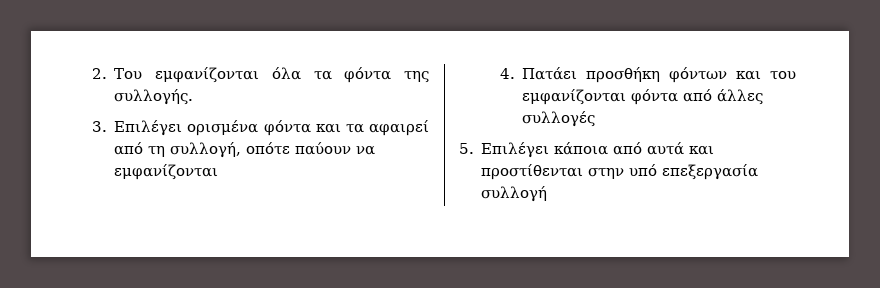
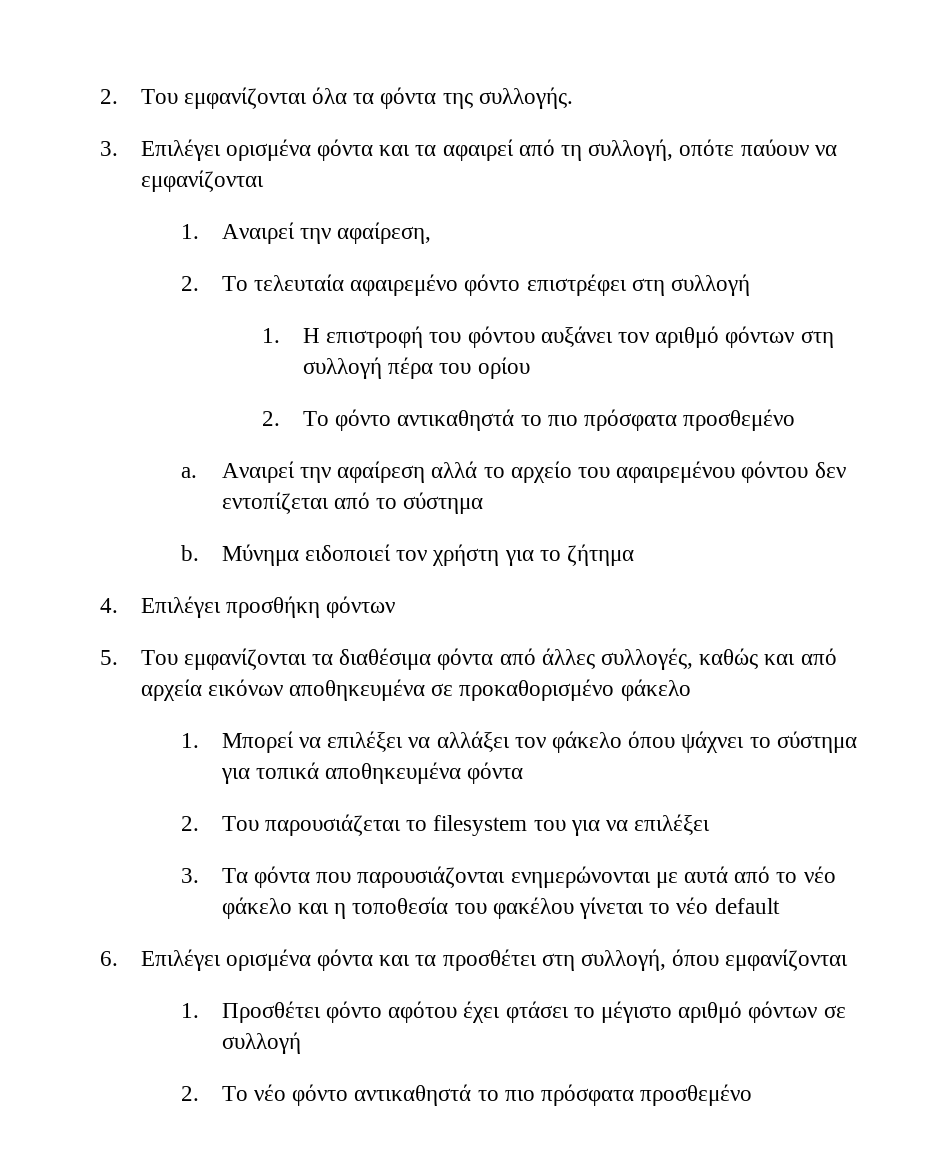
- 4. Πατάει προσθήκη φόντων και του εμφανίζονται φόντα από άλλες συλλογές
- 5. Επιλέγει κάποια από αυτά και προστίθενται στην υπό επεξεργασία συλλογή
+ 1. Αναιρεί την αφαίρεση,
+ 2. Το τελευταία αφαιρεμένο φόντο επιστρέφει στη συλλογή
+ 1. Η επιστροφή του φόντου αυξάνει τον αριθμό φόντων στη συλλογή πέρα του ορίου
+ 2. Το φόντο αντικαθηστά το πιο πρόσφατα προσθεμένο
+ a. Αναιρεί την αφαίρεση αλλά το αρχείο του αφαιρεμένου φόντου δεν εντοπίζεται από το σύστημα
+ b. Μύνημα ειδοποιεί τον χρήστη για το ζήτημα
+ 4. Επιλέγει προσθήκη φόντων
+ 5. Του εμφανίζονται τα διαθέσιμα φόντα από άλλες συλλογές, καθώς και από αρχεία εικόνων αποθηκευμένα σε προκαθορισμένο φάκελο
+ 1. Μπορεί να επιλέξει να αλλάξει τον φάκελο όπου ψάχνει το σύστημα για τοπικά αποθηκευμένα φόντα
+ 2. Του παρουσιάζεται το filesystem του για να επιλέξει
+ 3. Τα φόντα που παρουσιάζονται ενημερώνονται με αυτά από το νέο φάκελο και η τοποθεσία του φακέλου γίνεται το νέο default
+ 6. Επιλέγει ορισμένα φόντα και τα προσθέτει στη συλλογή, όπου εμφανίζονται
+ 1. Προσθέτει φόντο αφότου έχει φτάσει το μέγιστο αριθμό φόντων σε συλλογή
+ 2. Το νέο φόντο αντικαθηστά το πιο πρόσφατα προσθεμένο

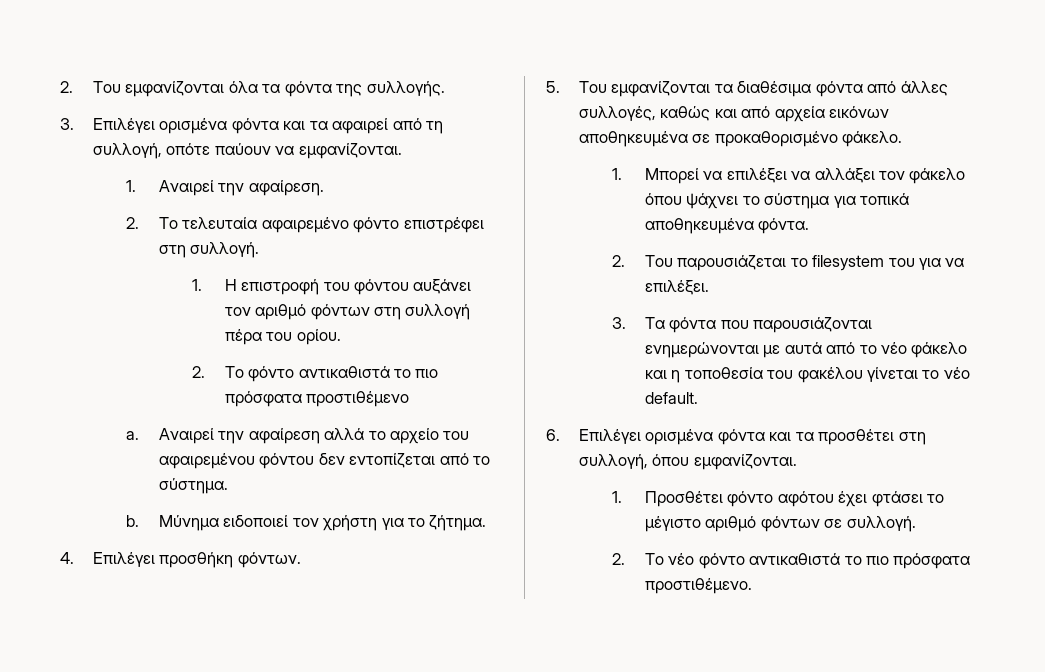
- 3. Επιλέγει ορισμένα φόντα και τα αφαιρεί από τη συλλογή, οπότε παύουν να εμφανίζονται
+ 3. Επιλέγει ορισμένα φόντα και τα αφαιρεί από τη συλλογή, οπότε παύουν να εμφανίζονται.
- 1. Αναιρεί την αφαίρεση,
+ 1. Αναιρεί την αφαίρεση.
- 2. Το τελευταία αφαιρεμένο φόντο επιστρέφει στη συλλογή
+ 2. Το τελευταία αφαιρεμένο φόντο επιστρέφει στη συλλογή.
- 1. Η επιστροφή του φόντου αυξάνει τον αριθμό φόντων στη συλλογή πέρα του ορίου
+ 1. Η επιστροφή του φόντου αυξάνει τον αριθμό φόντων στη συλλογή πέρα του ορίου.
- 2. Το φόντο αντικαθηστά το πιο πρόσφατα προσθεμένο
+ 2. Το φόντο αντικαθιστά το πιο πρόσφατα προστιθέμενο
- Αναιρεί την αφαίρεση αλλά το αρχείο του αφαιρεμένου φόντου δεν εντοπίζεται από το σύστημα
+ Αναιρεί την αφαίρεση αλλά το αρχείο του αφαιρεμένου φόντου δεν εντοπίζεται από το σύστημα.
- Μύνημα ειδοποιεί τον χρήστη για το ζήτημα
+ Μύνημα ειδοποιεί τον χρήστη για το ζήτημα.
- 4. Επιλέγει προσθήκη φόντων
+ 4. Επιλέγει προσθήκη φόντων.
- 5. Του εμφανίζονται τα διαθέσιμα φόντα από άλλες συλλογές, καθώς και από αρχεία εικόνων αποθηκευμένα σε προκαθορισμένο φάκελο
+ 5. Του εμφανίζονται τα διαθέσιμα φόντα από άλλες συλλογές, καθώς και από αρχεία εικόνων αποθηκευμένα σε προκαθορισμένο φάκελο.
- 1. Μπορεί να επιλέξει να αλλάξει τον φάκελο όπου ψάχνει το σύστημα για τοπικά αποθηκευμένα φόντα
+ 1. Μπορεί να επιλέξει να αλλάξει τον φάκελο όπου ψάχνει το σύστημα για τοπικά αποθηκευμένα φόντα.
- 2. Του παρουσιάζεται το filesystem του για να επιλέξει
+ 2. Του παρουσιάζεται το filesystem του για να επιλέξει.
- 3. Τα φόντα που παρουσιάζονται ενημερώνονται με αυτά από το νέο φάκελο και η τοποθεσία του φακέλου γίνεται το νέο default
+ 3. Τα φόντα που παρουσιάζονται ενημερώνονται με αυτά από το νέο φάκελο και η τοποθεσία του φακέλου γίνεται το νέο default.
- 6. Επιλέγει ορισμένα φόντα και τα προσθέτει στη συλλογή, όπου εμφανίζονται
+ 6. Επιλέγει ορισμένα φόντα και τα προσθέτει στη συλλογή, όπου εμφανίζονται.
- 1. Προσθέτει φόντο αφότου έχει φτάσει το μέγιστο αριθμό φόντων σε συλλογή
+ 1. Προσθέτει φόντο αφότου έχει φτάσει το μέγιστο αριθμό φόντων σε συλλογή.
- 2. Το νέο φόντο αντικαθηστά το πιο πρόσφατα προσθεμένο
+ 2. Το νέο φόντο αντικαθιστά το πιο πρόσφατα προστιθέμενο.

